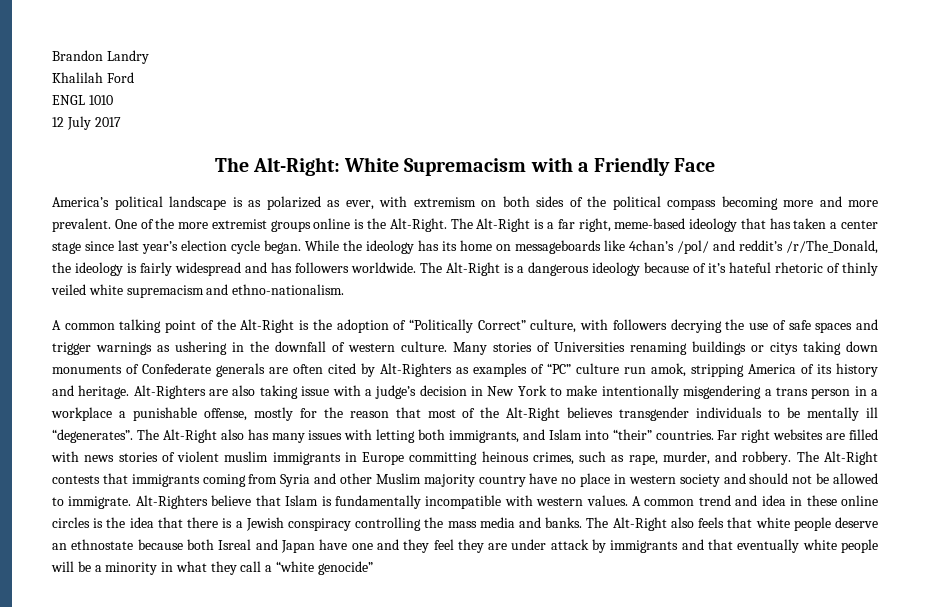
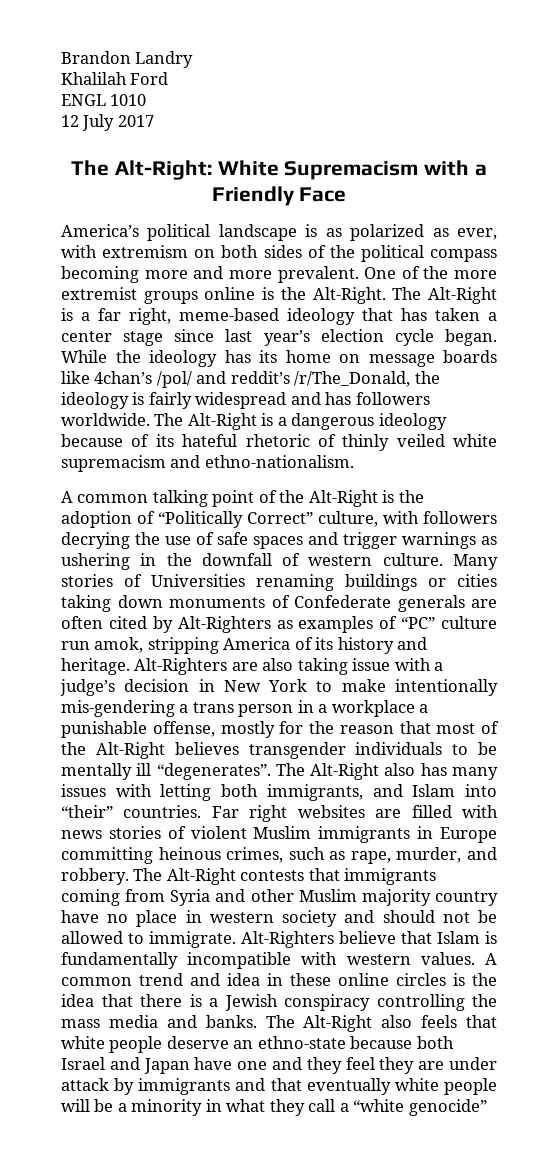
- While the ideology has its home on messageboards like 4chan’s /pol/ and reddit’s /r/The_Donald, the ideology is fairly widespread and has followers worldwide.
+ While the ideology has its home on message boards like 4chan’s /pol/ and reddit’s /r/The_Donald, the ideology is fairly widespread and has followers worldwide.
- The Alt-Right is a dangerous ideology because of it’s hateful rhetoric of thinly veiled white supremacism and ethno-nationalism.
+ The Alt-Right is a dangerous ideology because of its hateful rhetoric of thinly veiled white supremacism and ethno-nationalism.
- Many stories of Universities renaming buildings or citys taking down monuments of Confederate generals are often cited by Alt-Righters as examples of “PC” culture run amok, stripping America of its history and heritage.
+ Many stories of Universities renaming buildings or cities taking down monuments of Confederate generals are often cited by Alt-Righters as examples of “PC” culture run amok, stripping America of its history and heritage.
- Alt-Righters are also taking issue with a judge’s decision in New York to make intentionally misgendering a trans person in a workplace a punishable offense, mostly for the reason that most of the Alt-Right believes transgender individuals to be mentally ill “degenerates”.
+ Alt-Righters are also taking issue with a judge’s decision in New York to make intentionally mis-gendering a trans person in a workplace a punishable offense, mostly for the reason that most of the Alt-Right believes transgender individuals to be mentally ill “degenerates”.
- Far right websites are filled with news stories of violent muslim immigrants in Europe committing heinous crimes, such as rape, murder, and robbery.
+ Far right websites are filled with news stories of violent Muslim immigrants in Europe committing heinous crimes, such as rape, murder, and robbery.
- The Alt-Right also feels that white people deserve an ethnostate because both Isreal and Japan have one and they feel they are under attack by immigrants and that eventually white people will be a minority in what they call a “white genocide”
+ The Alt-Right also feels that white people deserve an ethno-state because both Israel and Japan have one and they feel they are under attack by immigrants and that eventually white people will be a minority in what they call a “white genocide”

